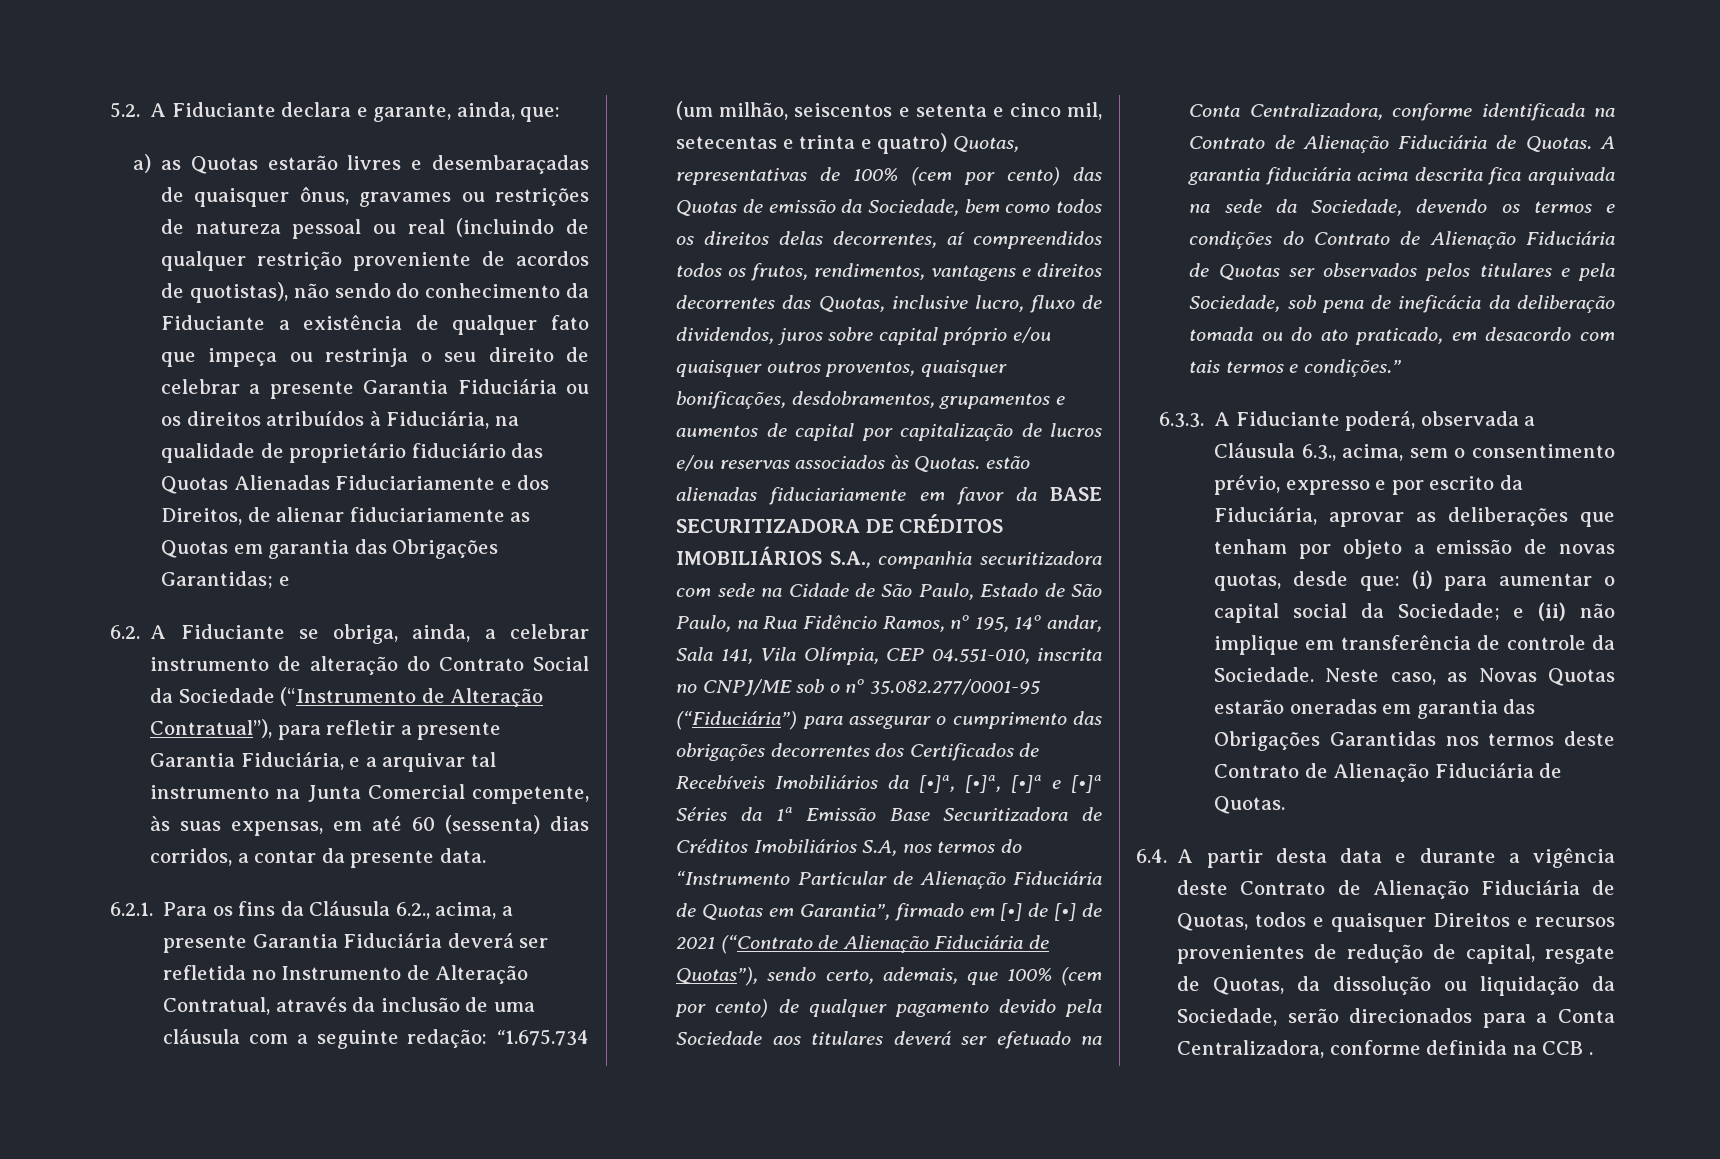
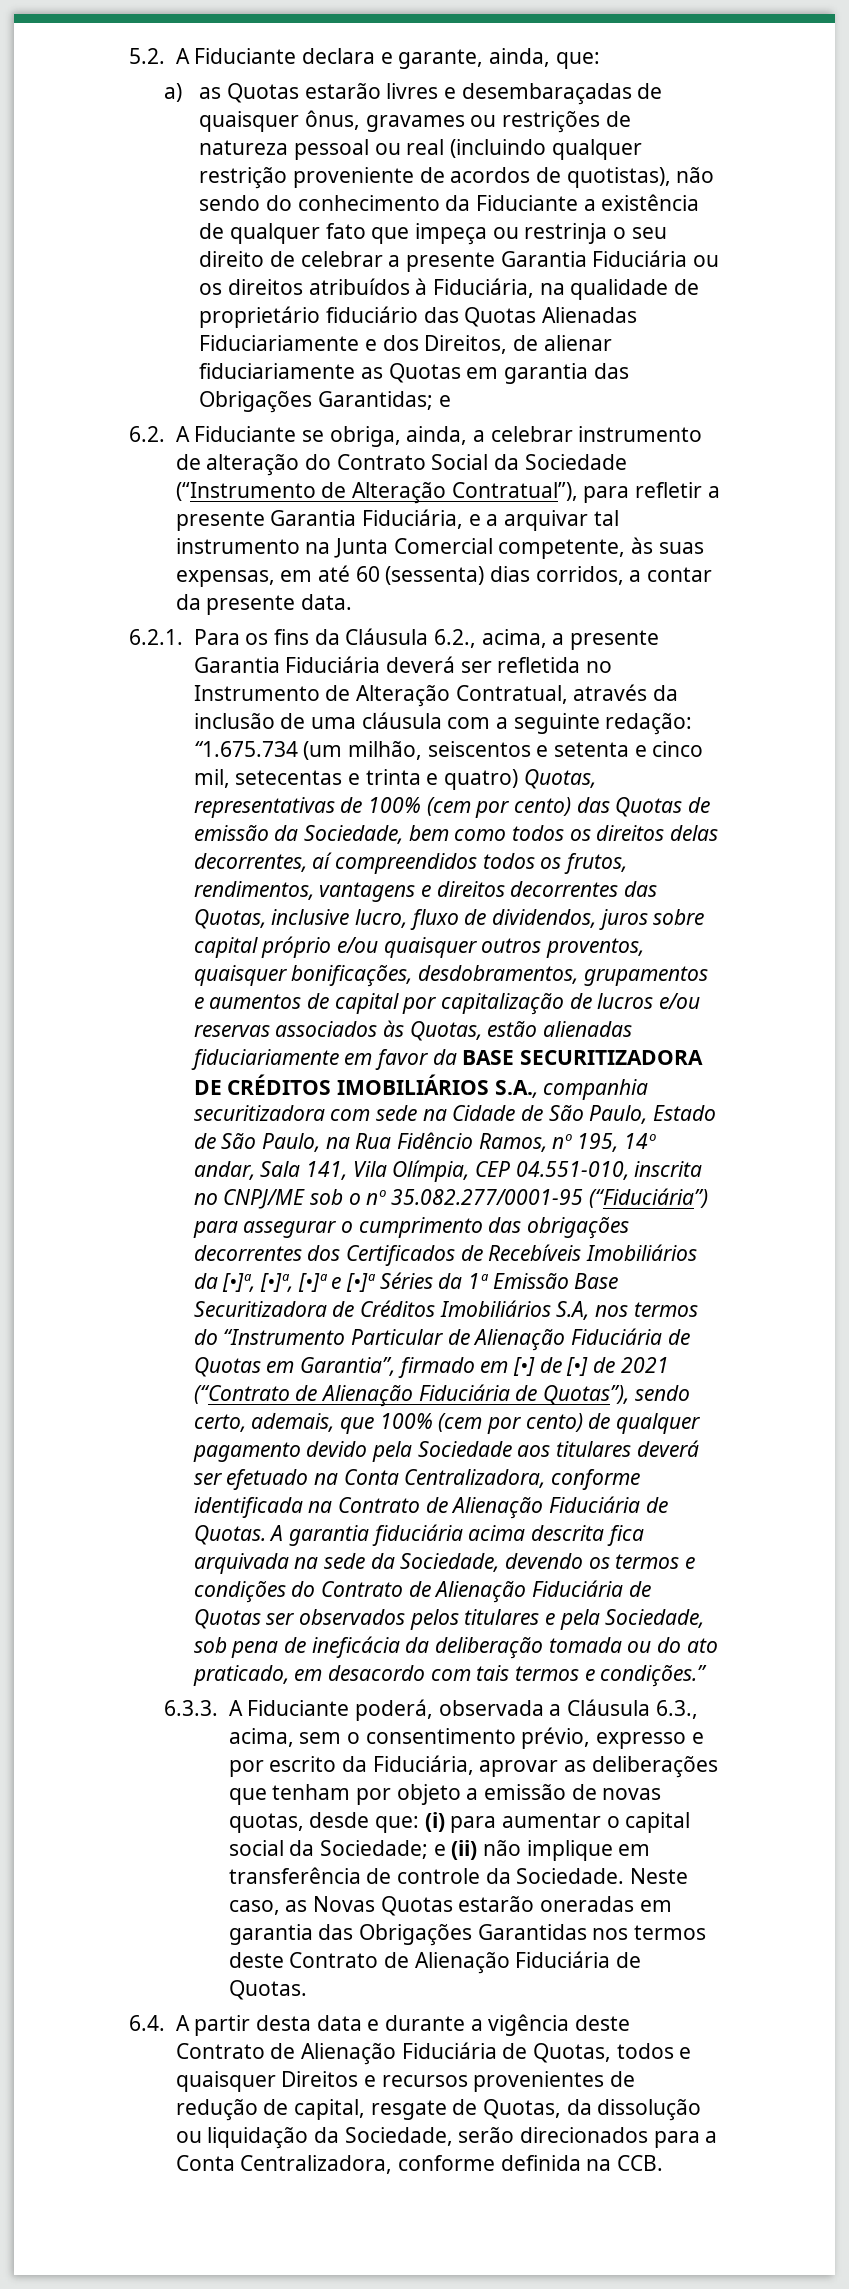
- a) as Quotas estarão livres e desembaraçadas de quaisquer ônus, gravames ou restrições de natureza pessoal ou real (incluindo de qualquer restrição proveniente de acordos de quotistas), não sendo do conhecimento da Fiduciante a existência de qualquer fato que impeça ou restrinja o seu direito de celebrar a presente Garantia Fiduciária ou os direitos atribuídos à Fiduciária, na qualidade de proprietário fiduciário das Quotas Alienadas Fiduciariamente e dos Direitos, de alienar fiduciariamente as Quotas em garantia das Obrigações Garantidas;
+ a) as Quotas estarão livres e desembaraçadas de quaisquer ônus, gravames ou restrições de natureza pessoal ou real (incluindo qualquer restrição proveniente de acordos de quotistas), não sendo do conhecimento da Fiduciante a existência de qualquer fato que impeça ou restrinja o seu direito de celebrar a presente Garantia Fiduciária ou os direitos atribuídos à Fiduciária, na qualidade de proprietário fiduciário das Quotas Alienadas Fiduciariamente e dos Direitos, de alienar fiduciariamente as Quotas em garantia das Obrigações Garantidas;
- “1.675.734 (um milhão, seiscentos e setenta e cinco mil, setecentas e trinta e quatro) Quotas, representativas de 100% (cem por cento) das Quotas de emissão da Sociedade, bem como todos os direitos delas decorrentes, aí compreendidos todos os frutos, rendimentos, vantagens e direitos decorrentes das Quotas, inclusive lucro, fluxo de dividendos, juros sobre capital próprio e/ou quaisquer outros proventos, quaisquer bonificações, desdobramentos, grupamentos e aumentos de capital por capitalização de lucros e/ou reservas associados às Quotas. estão alienadas fiduciariamente em favor da BASE SECURITIZADORA DE CRÉDITOS IMOBILIÁRIOS S.A., companhia securitizadora com sede na Cidade de São Paulo, Estado de São Paulo, na Rua Fidêncio Ramos, nº 195, 14º andar, Sala 141, Vila Olímpia, CEP 04.551-010, inscrita no CNPJ/ME sob o nº 35.082.277/0001-95 (“Fiduciária”) para assegurar o cumprimento das obrigações decorrentes dos Certificados de Recebíveis Imobiliários da [•]ª, [•]ª, [•]ª e [•]ª Séries da 1ª Emissão Base Securitizadora de Créditos Imobiliários S.A, nos termos do “Instrumento Particular de Alienação Fiduciária de Quotas em Garantia”, firmado em [•] de [•] de 2021 (“Contrato de Alienação Fiduciária de Quotas”), sendo certo, ademais, que 100% (cem por cento) de qualquer pagamento devido pela Sociedade aos titulares deverá ser efetuado na Conta Centralizadora, conforme identificada na Contrato de Alienação Fiduciária de Quotas.
+ “1.675.734 (um milhão, seiscentos e setenta e cinco mil, setecentas e trinta e quatro) Quotas, representativas de 100% (cem por cento) das Quotas de emissão da Sociedade, bem como todos os direitos delas decorrentes, aí compreendidos todos os frutos, rendimentos, vantagens e direitos decorrentes das Quotas, inclusive lucro, fluxo de dividendos, juros sobre capital próprio e/ou quaisquer outros proventos, quaisquer bonificações, desdobramentos, grupamentos e aumentos de capital por capitalização de lucros e/ou reservas associados às Quotas, estão alienadas fiduciariamente em favor da BASE SECURITIZADORA DE CRÉDITOS IMOBILIÁRIOS S.A., companhia securitizadora com sede na Cidade de São Paulo, Estado de São Paulo, na Rua Fidêncio Ramos, nº 195, 14º andar, Sala 141, Vila Olímpia, CEP 04.551-010, inscrita no CNPJ/ME sob o nº 35.082.277/0001-95 (“Fiduciária”) para assegurar o cumprimento das obrigações decorrentes dos Certificados de Recebíveis Imobiliários da [•]ª, [•]ª, [•]ª e [•]ª Séries da 1ª Emissão Base Securitizadora de Créditos Imobiliários S.A, nos termos do “Instrumento Particular de Alienação Fiduciária de Quotas em Garantia”, firmado em [•] de [•] de 2021 (“Contrato de Alienação Fiduciária de Quotas”), sendo certo, ademais, que 100% (cem por cento) de qualquer pagamento devido pela Sociedade aos titulares deverá ser efetuado na Conta Centralizadora, conforme identificada na Contrato de Alienação Fiduciária de Quotas.
- 6.4. A partir desta data e durante a vigência deste Contrato de Alienação Fiduciária de Quotas, todos e quaisquer Direitos e recursos provenientes de redução de capital, resgate de Quotas, da dissolução ou liquidação da Sociedade, serão direcionados para a Conta Centralizadora, conforme definida na CCB .
+ 6.4. A partir desta data e durante a vigência deste Contrato de Alienação Fiduciária de Quotas, todos e quaisquer Direitos e recursos provenientes de redução de capital, resgate de Quotas, da dissolução ou liquidação da Sociedade, serão direcionados para a Conta Centralizadora, conforme definida na CCB.

